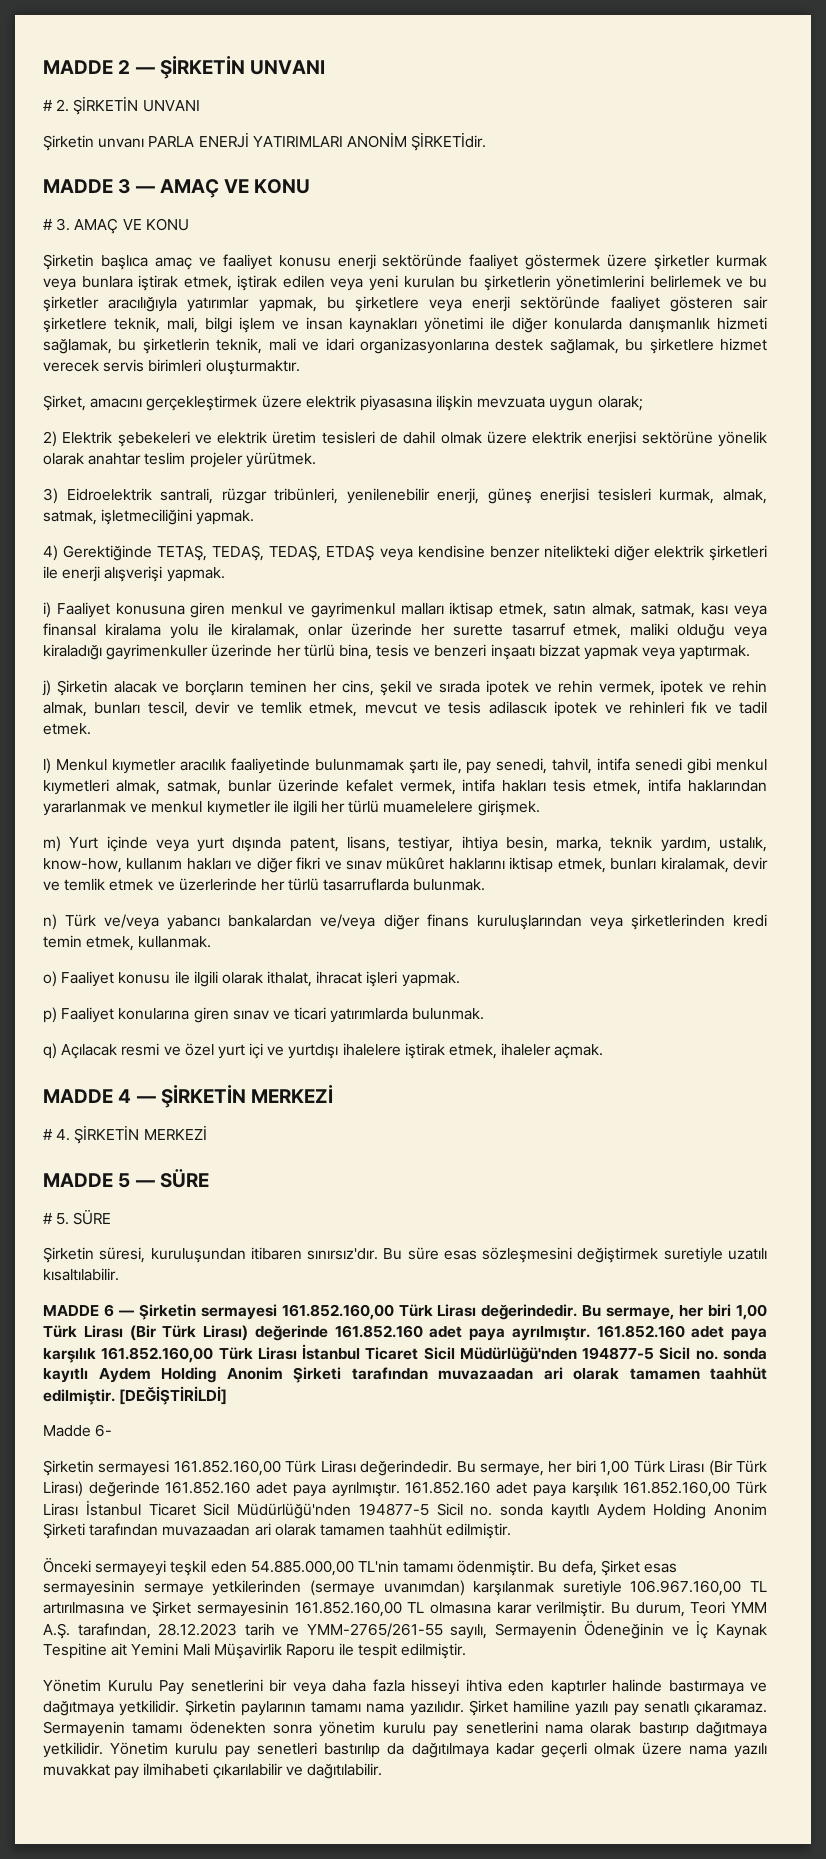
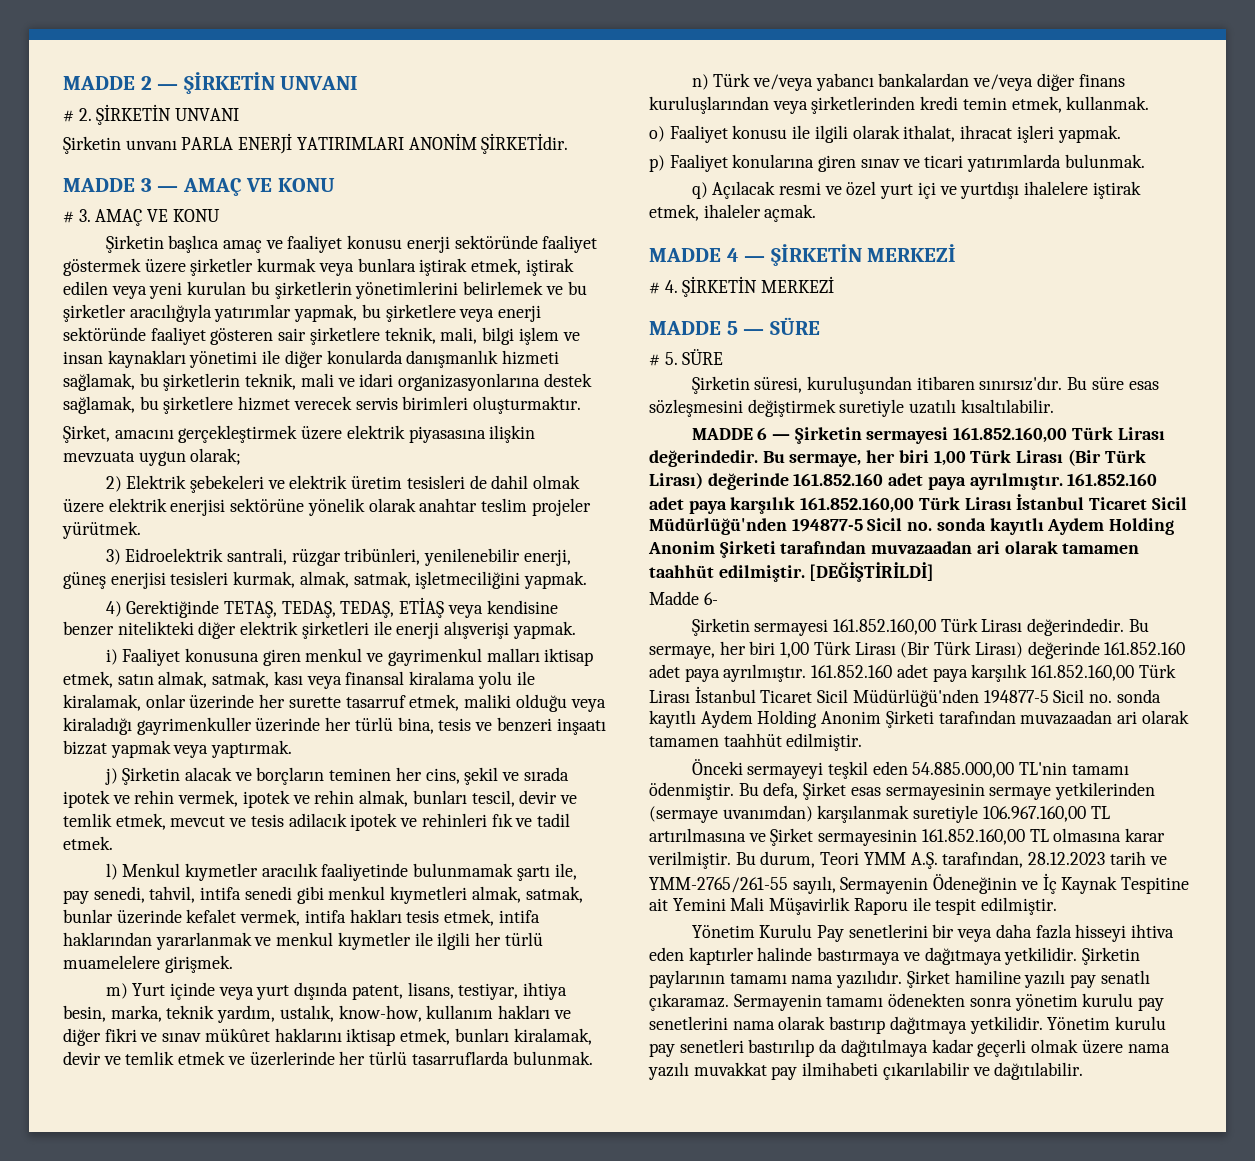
- 4) Gerektiğinde TETAŞ, TEDAŞ, TEDAŞ, ETDAŞ veya kendisine benzer nitelikteki diğer elektrik şirketleri ile enerji alışverişi yapmak.
+ 4) Gerektiğinde TETAŞ, TEDAŞ, TEDAŞ, ETİAŞ veya kendisine benzer nitelikteki diğer elektrik şirketleri ile enerji alışverişi yapmak.
- j) Şirketin alacak ve borçların teminen her cins, şekil ve sırada ipotek ve rehin vermek, ipotek ve rehin almak, bunları tescil, devir ve temlik etmek, mevcut ve tesis adilascık ipotek ve rehinleri fık ve tadil etmek.
+ j) Şirketin alacak ve borçların teminen her cins, şekil ve sırada ipotek ve rehin vermek, ipotek ve rehin almak, bunları tescil, devir ve temlik etmek, mevcut ve tesis adilacık ipotek ve rehinleri fık ve tadil etmek.

